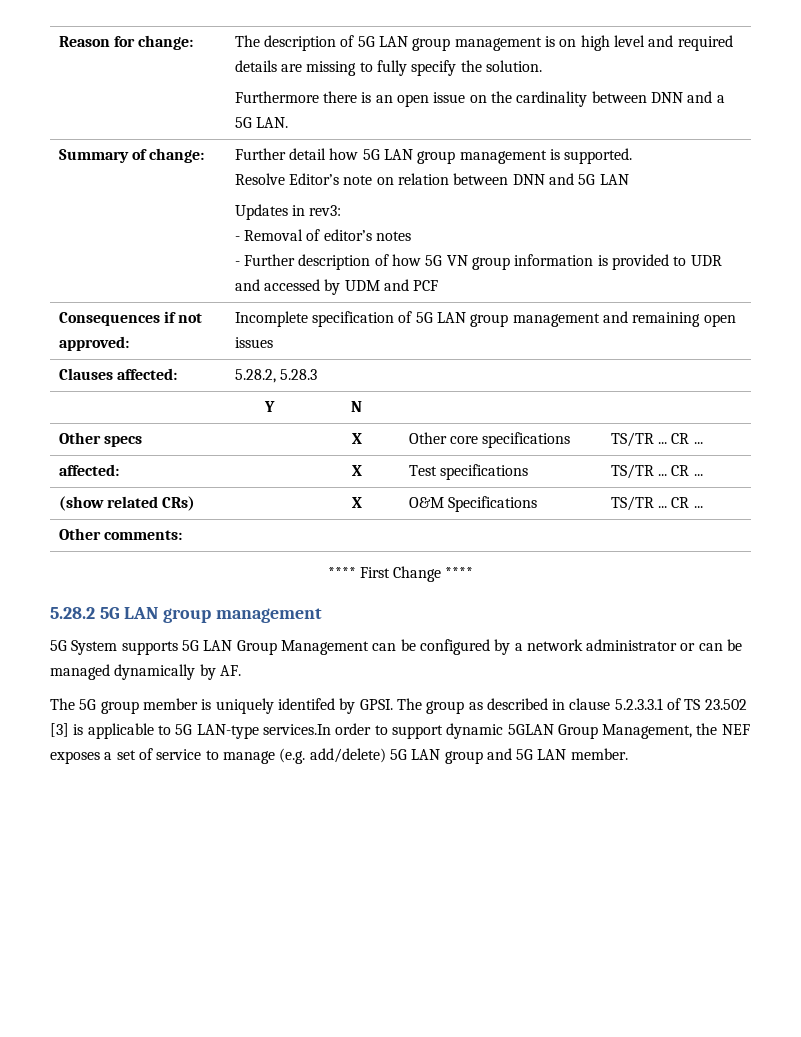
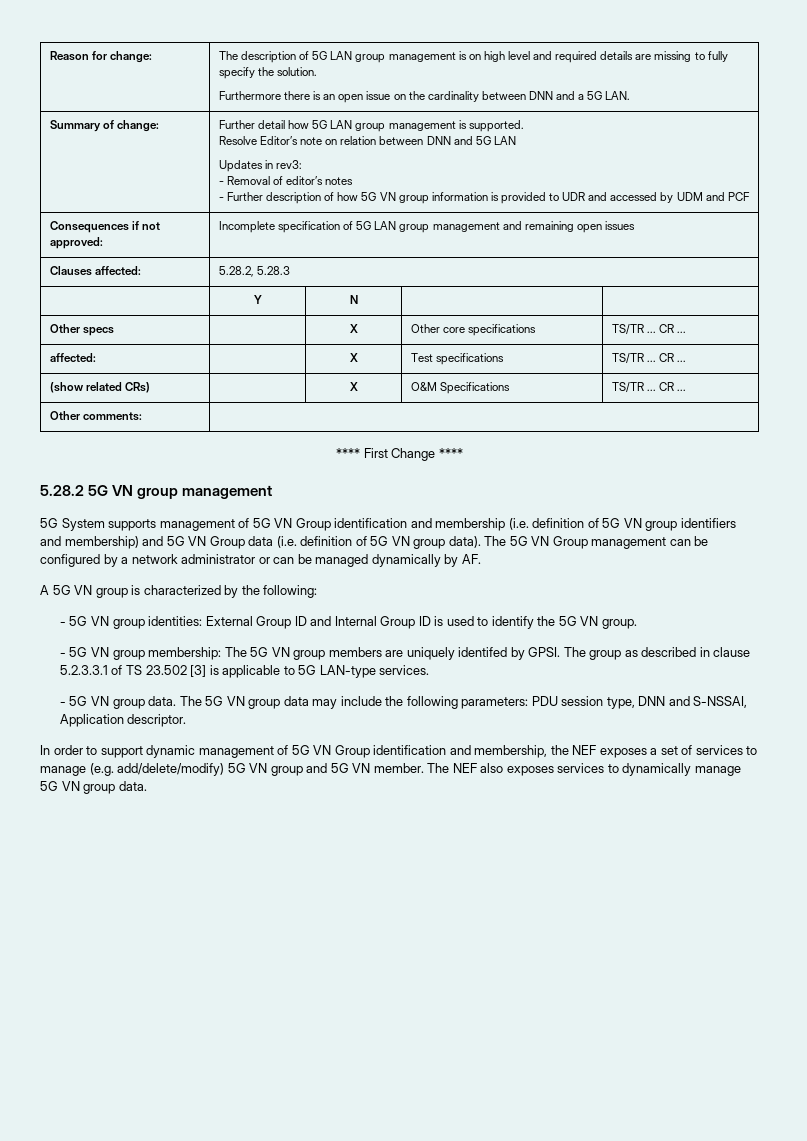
- 5.28.2 5G LAN group management
+ 5.28.2 5G VN group management
- 5G System supports 5G LAN Group Management can be configured by a network administrator or can be managed dynamically by AF.
+ 5G System supports management of 5G VN Group identification and membership (i.e. definition of 5G VN group identifiers and membership) and 5G VN Group data (i.e. definition of 5G VN group data). The 5G VN Group management can be configured by a network administrator or can be managed dynamically by AF.
- The 5G group member is uniquely identifed by GPSI.
+ A 5G VN group is characterized by the following:
+ - 5G VN group identities: External Group ID and Internal Group ID is used to identify the 5G VN group.
+ - 5G VN group membership: The 5G VN group members are uniquely identifed by GPSI.
- The group as described in clause 5.2.3.3.1 of TS 23.502 [3] is applicable to 5G LAN-type services.In order to support dynamic 5GLAN Group Management, the NEF exposes a set of service to manage (e.g. add/delete) 5G LAN group and 5G LAN member.
+ The group as described in clause 5.2.3.3.1 of TS 23.502 [3] is applicable to 5G LAN-type services.
+ - 5G VN group data. The 5G VN group data may include the following parameters: PDU session type, DNN and S-NSSAI, Application descriptor.
+ In order to support dynamic management of 5G VN Group identification and membership, the NEF exposes a set of services to manage (e.g. add/delete/modify) 5G VN group and 5G VN member. The NEF also exposes services to dynamically manage 5G VN group data.

